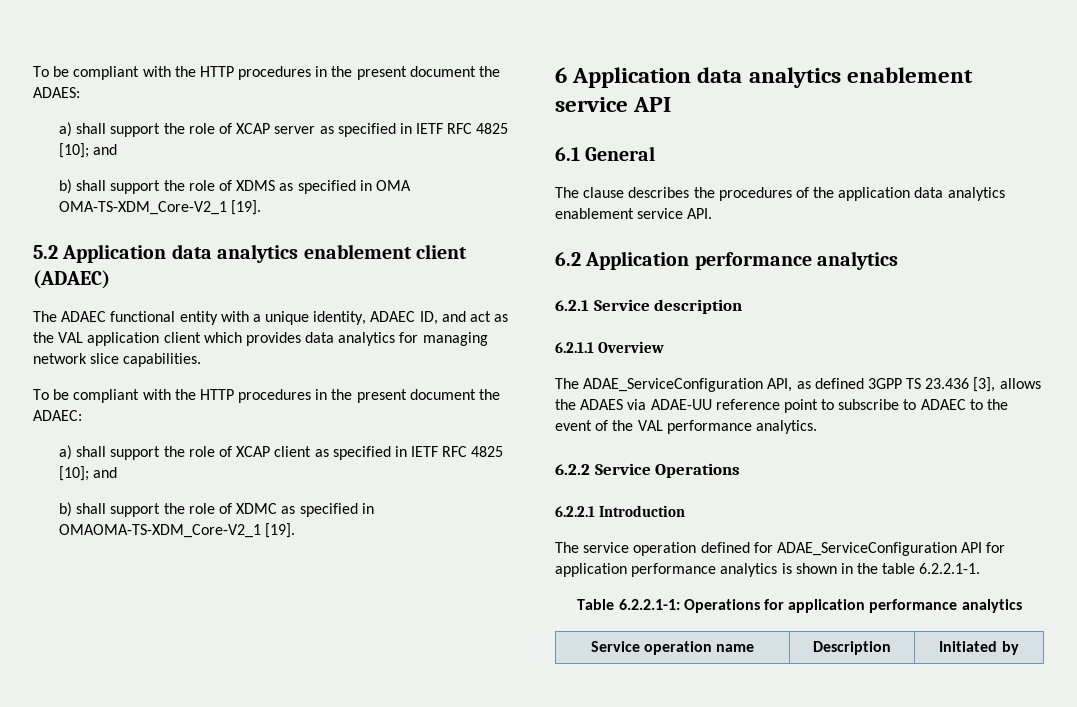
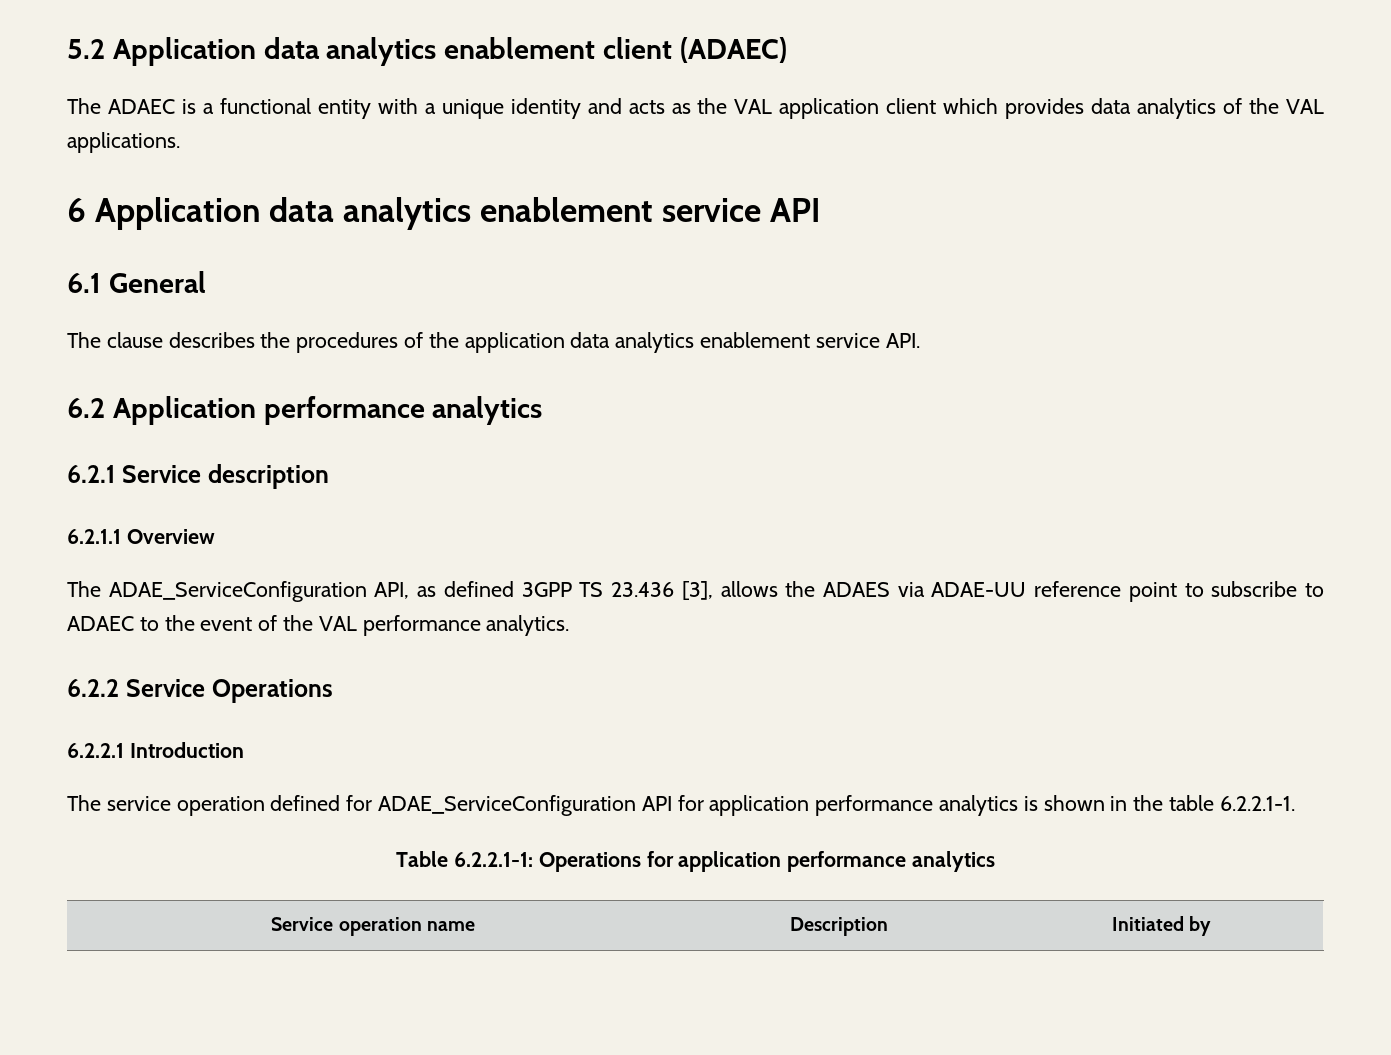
- To be compliant with the HTTP procedures in the present document the ADAES:
- a) shall support the role of XCAP server as specified in IETF RFC 4825 [10]; and
- b) shall support the role of XDMS as specified in OMA OMA-TS-XDM_Core-V2_1 [19].
- The ADAEC functional entity with a unique identity, ADAEC ID, and act as the VAL application client which provides data analytics for managing network slice capabilities.
- To be compliant with the HTTP procedures in the present document the ADAEC:
- a) shall support the role of XCAP client as specified in IETF RFC 4825 [10]; and
- b) shall support the role of XDMC as specified in OMAOMA-TS-XDM_Core-V2_1 [19].
+ The ADAEC is a functional entity with a unique identity and acts as the VAL application client which provides data analytics of the VAL applications.

